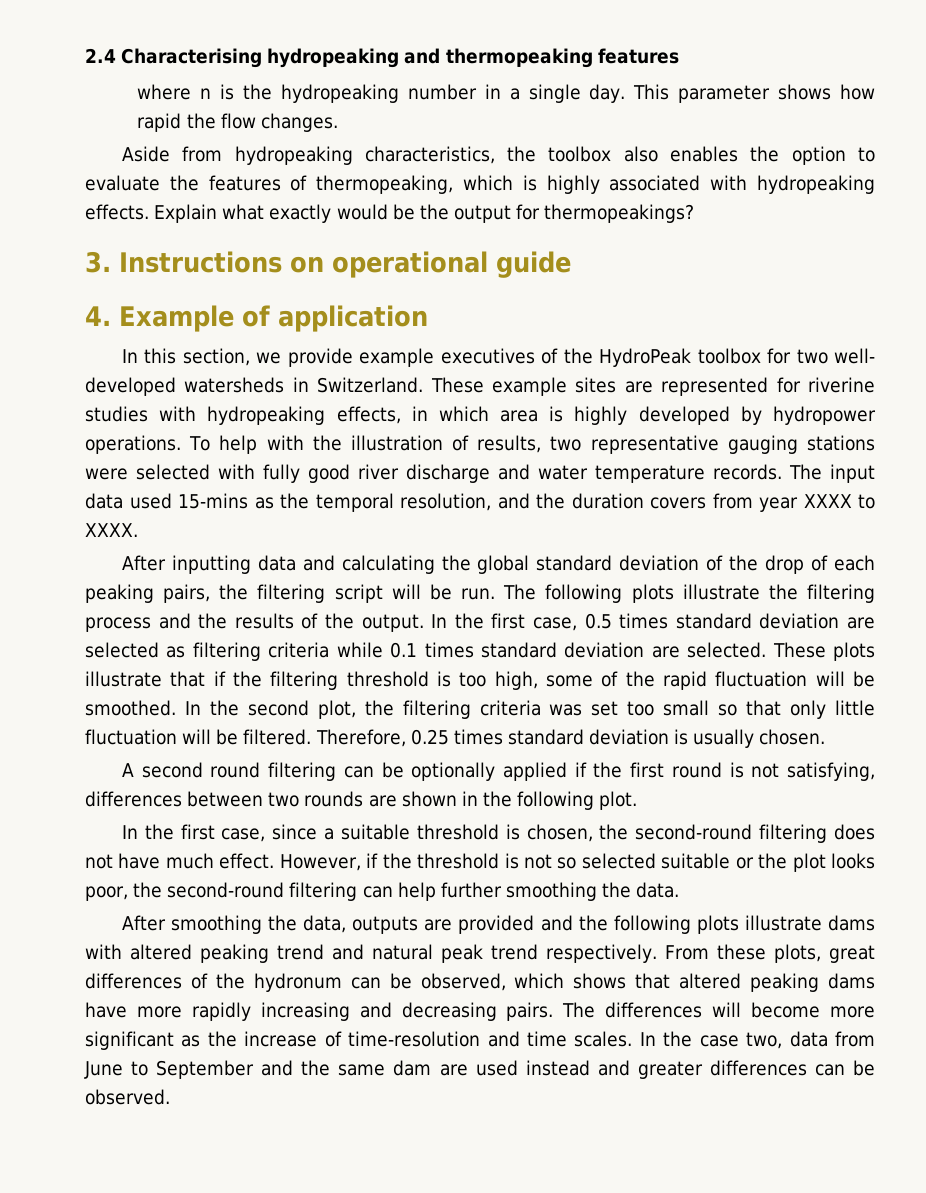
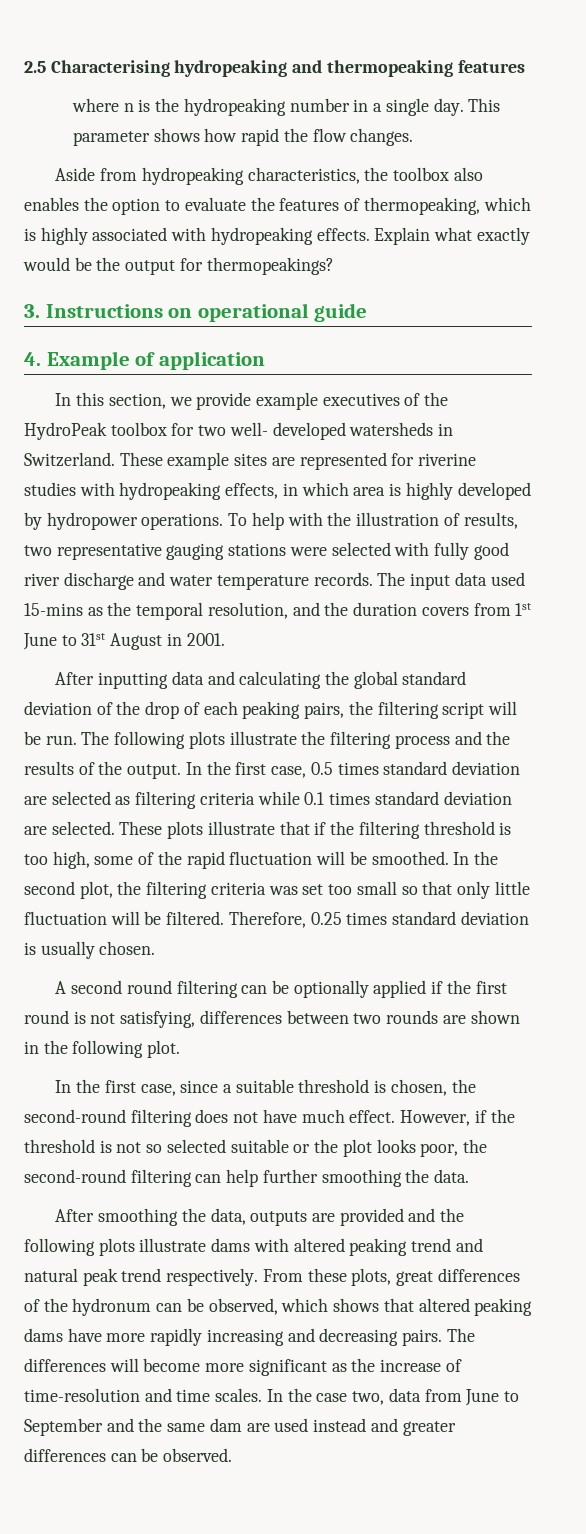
- 2.4 Characterising hydropeaking and thermopeaking features
+ 2.5 Characterising hydropeaking and thermopeaking features
- The input data used 15-mins as the temporal resolution, and the duration covers from year XXXX to XXXX.
+ The input data used 15-mins as the temporal resolution, and the duration covers from 1st June to 31st August in 2001.

